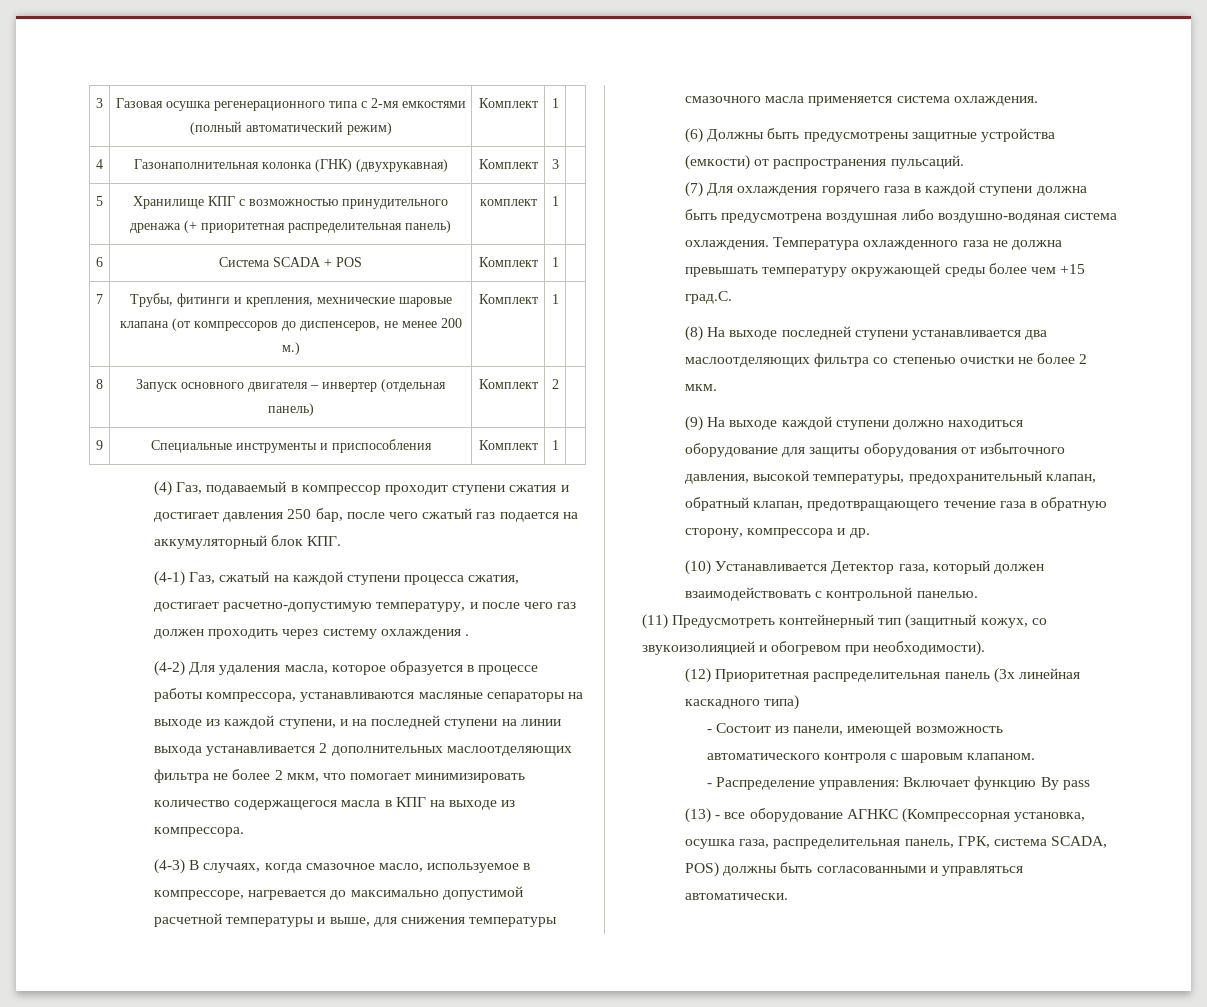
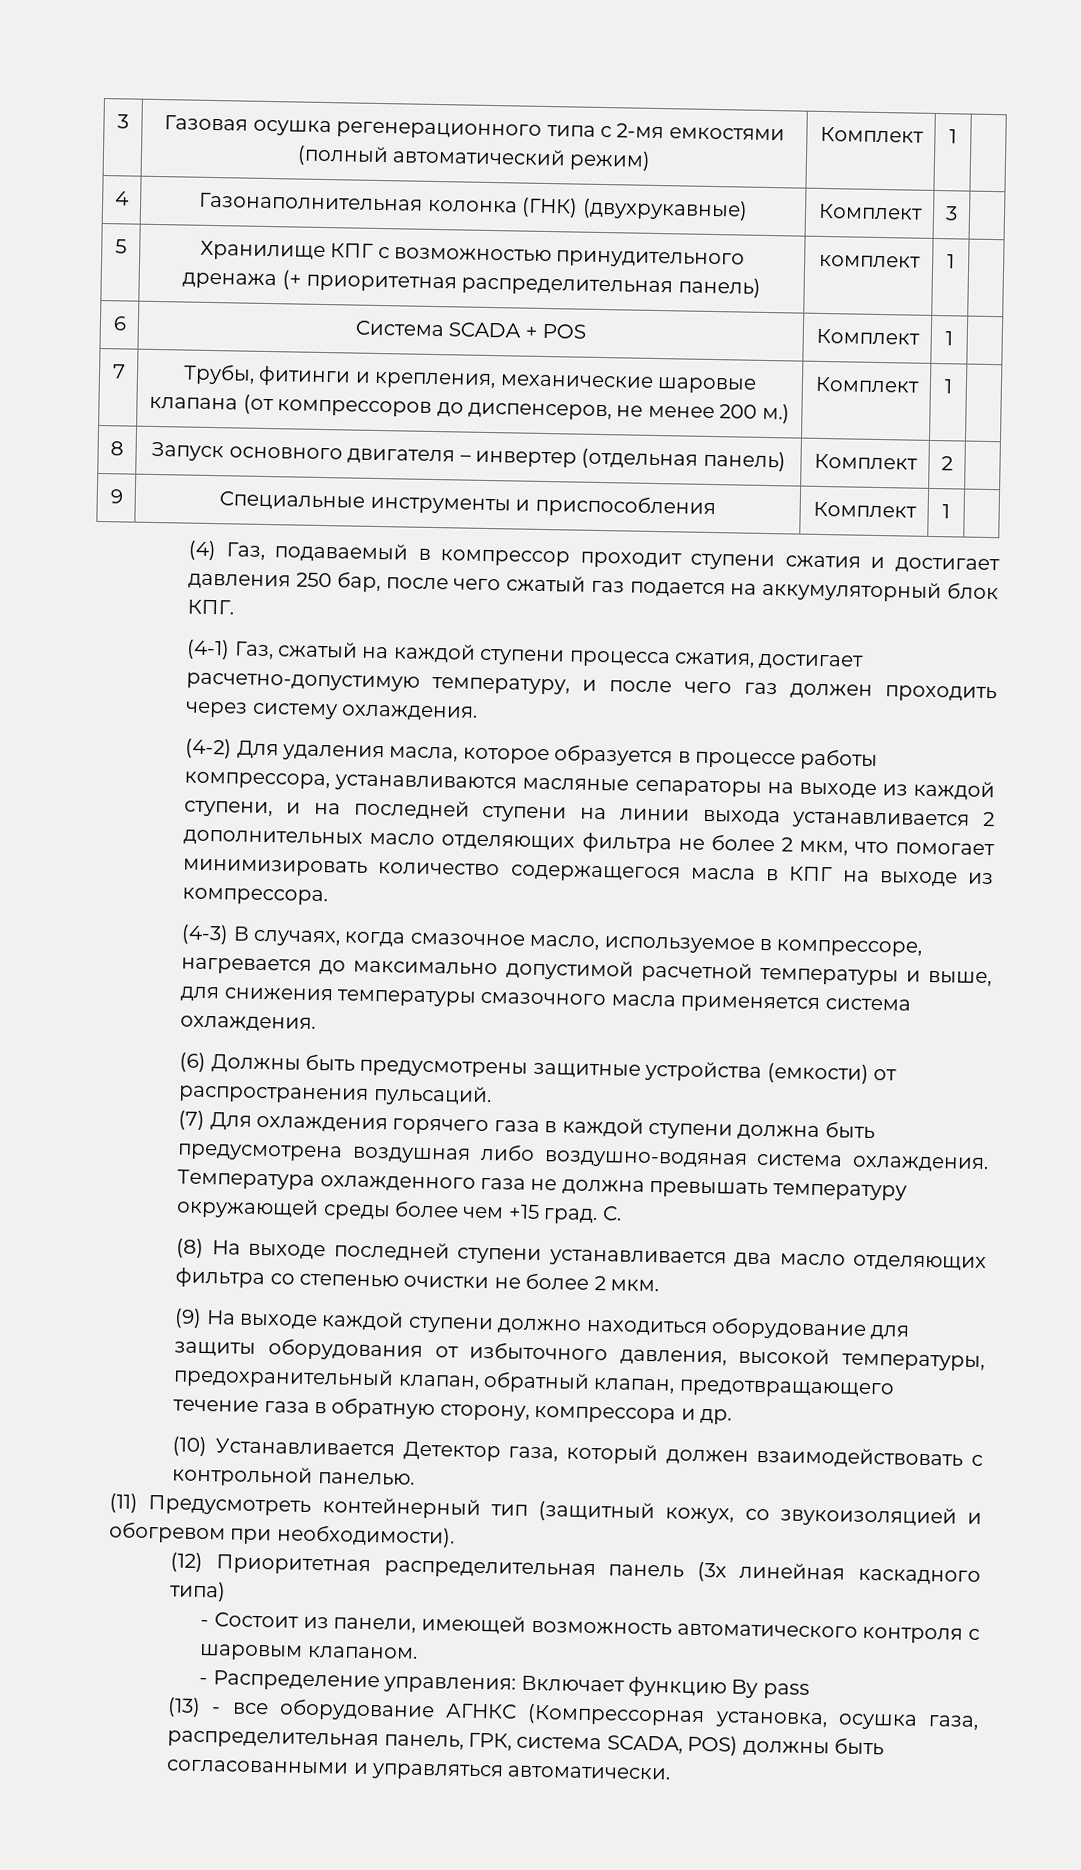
- 4 | Газонаполнительная колонка (ГНК) (двухрукавная) | Комплект | 3 |
+ 4 | Газонаполнительная колонка (ГНК) (двухрукавные) | Комплект | 3 |
- 7 | Трубы, фитинги и крепления, мехнические шаровые клапана (от компрессоров до диспенсеров, не менее 200 м.) | Комплект | 1 |
+ 7 | Трубы, фитинги и крепления, механические шаровые клапана (от компрессоров до диспенсеров, не менее 200 м.) | Комплект | 1 |
- (4-1) Газ, сжатый на каждой ступени процесса сжатия, достигает расчетно-допустимую температуру, и после чего газ должен проходить через систему охлаждения .
+ (4-1) Газ, сжатый на каждой ступени процесса сжатия, достигает расчетно-допустимую температуру, и после чего газ должен проходить через систему охлаждения.
- (4-2) Для удаления масла, которое образуется в процессе работы компрессора, устанавливаются масляные сепараторы на выходе из каждой ступени, и на последней ступени на линии выхода устанавливается 2 дополнительных маслоотделяющих фильтра не более 2 мкм, что помогает минимизировать количество содержащегося масла в КПГ на выходе из компрессора.
+ (4-2) Для удаления масла, которое образуется в процессе работы компрессора, устанавливаются масляные сепараторы на выходе из каждой ступени, и на последней ступени на линии выхода устанавливается 2 дополнительных масло отделяющих фильтра не более 2 мкм, что помогает минимизировать количество содержащегося масла в КПГ на выходе из компрессора.
- Температура охлажденного газа не должна превышать температуру окружающей среды более чем +15 град.С.
+ Температура охлажденного газа не должна превышать температуру окружающей среды более чем +15 град. С.
- (8) На выходе последней ступени устанавливается два маслоотделяющих фильтра со степенью очистки не более 2 мкм.
+ (8) На выходе последней ступени устанавливается два масло отделяющих фильтра со степенью очистки не более 2 мкм.
- (11) Предусмотреть контейнерный тип (защитный кожух, со звукоизолияцией и обогревом при необходимости).
+ (11) Предусмотреть контейнерный тип (защитный кожух, со звукоизоляцией и обогревом при необходимости).

